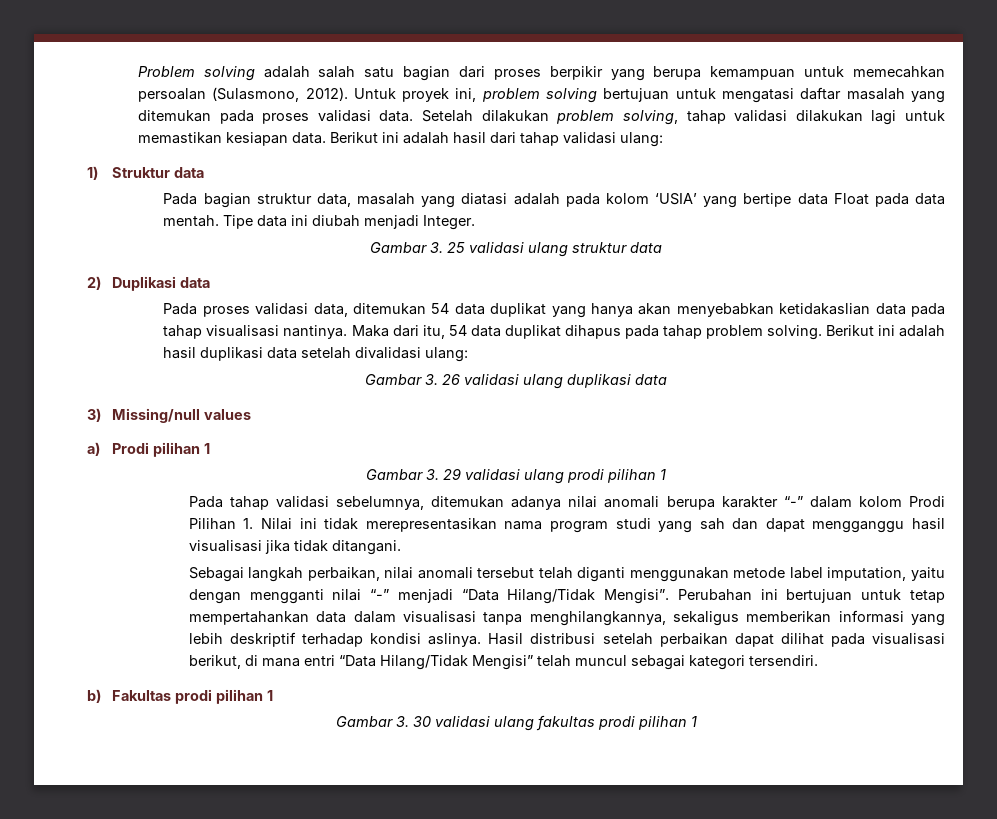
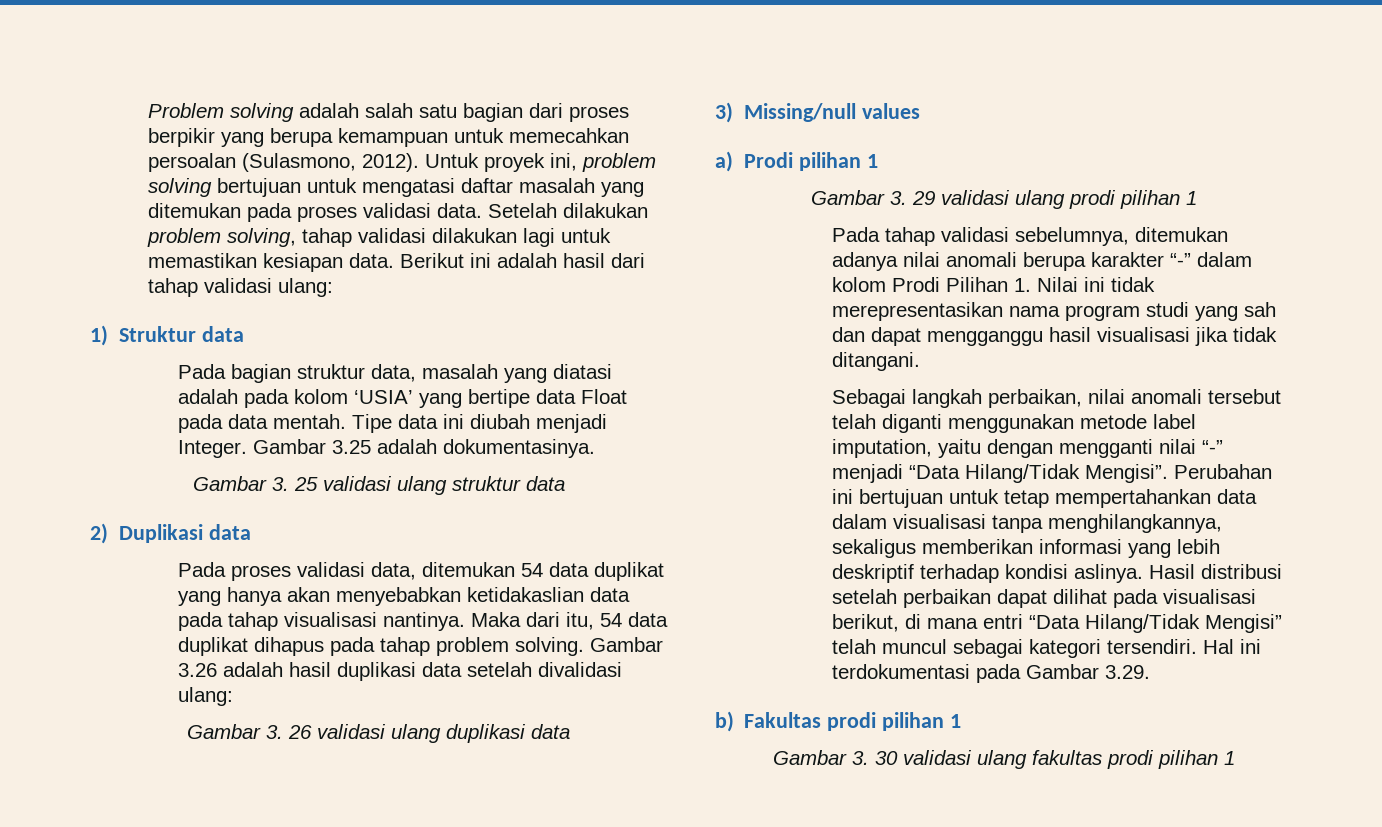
+ Gambar 3.25 adalah dokumentasinya.
- Berikut ini adalah hasil duplikasi data setelah divalidasi ulang:
+ Gambar 3.26 adalah hasil duplikasi data setelah divalidasi ulang:
+ Hal ini terdokumentasi pada Gambar 3.29.

